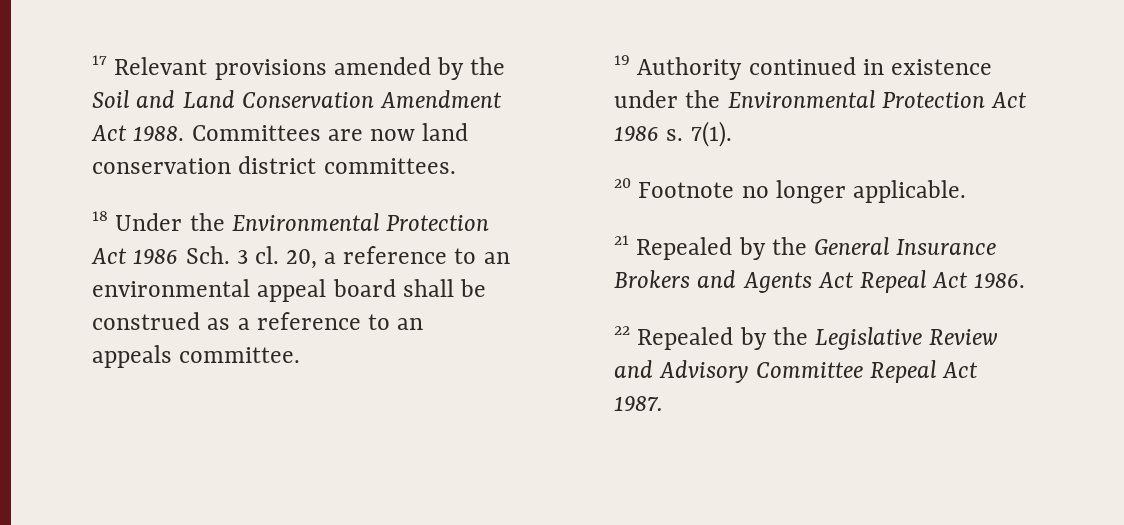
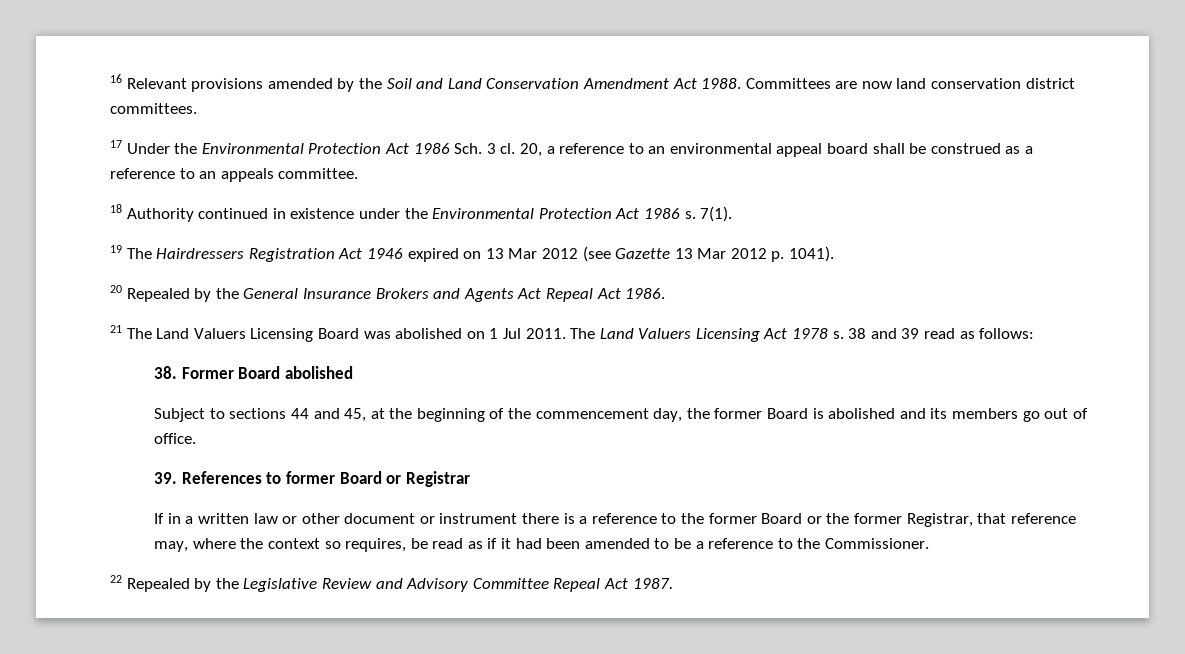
- 17 Relevant provisions amended by the Soil and Land Conservation Amendment Act 1988.
+ 16 Relevant provisions amended by the Soil and Land Conservation Amendment Act 1988.
- 18 Under the Environmental Protection Act 1986 Sch. 3 cl.
+ 17 Under the Environmental Protection Act 1986 Sch. 3 cl.
- 19 Authority continued in existence under the Environmental Protection Act 1986 s.
+ 18 Authority continued in existence under the Environmental Protection Act 1986 s.
- 20 Footnote no longer applicable.
- 21 Repealed by the General Insurance Brokers and Agents Act Repeal Act 1986.
+ 19 The Hairdressers Registration Act 1946 expired on 13 Mar 2012 (see Gazette 13 Mar 2012 p. 1041).
+ 20 Repealed by the General Insurance Brokers and Agents Act Repeal Act 1986.
+ 21 The Land Valuers Licensing Board was abolished on 1 Jul 2011. The Land Valuers Licensing Act 1978 s. 38 and 39 read as follows:
+ 38. Former Board abolished
+ Subject to sections 44 and 45, at the beginning of the commencement day, the former Board is abolished and its members go out of office.
+ 39. References to former Board or Registrar
+ If in a written law or other document or instrument there is a reference to the former Board or the former Registrar, that reference may, where the context so requires, be read as if it had been amended to be a reference to the Commissioner.

